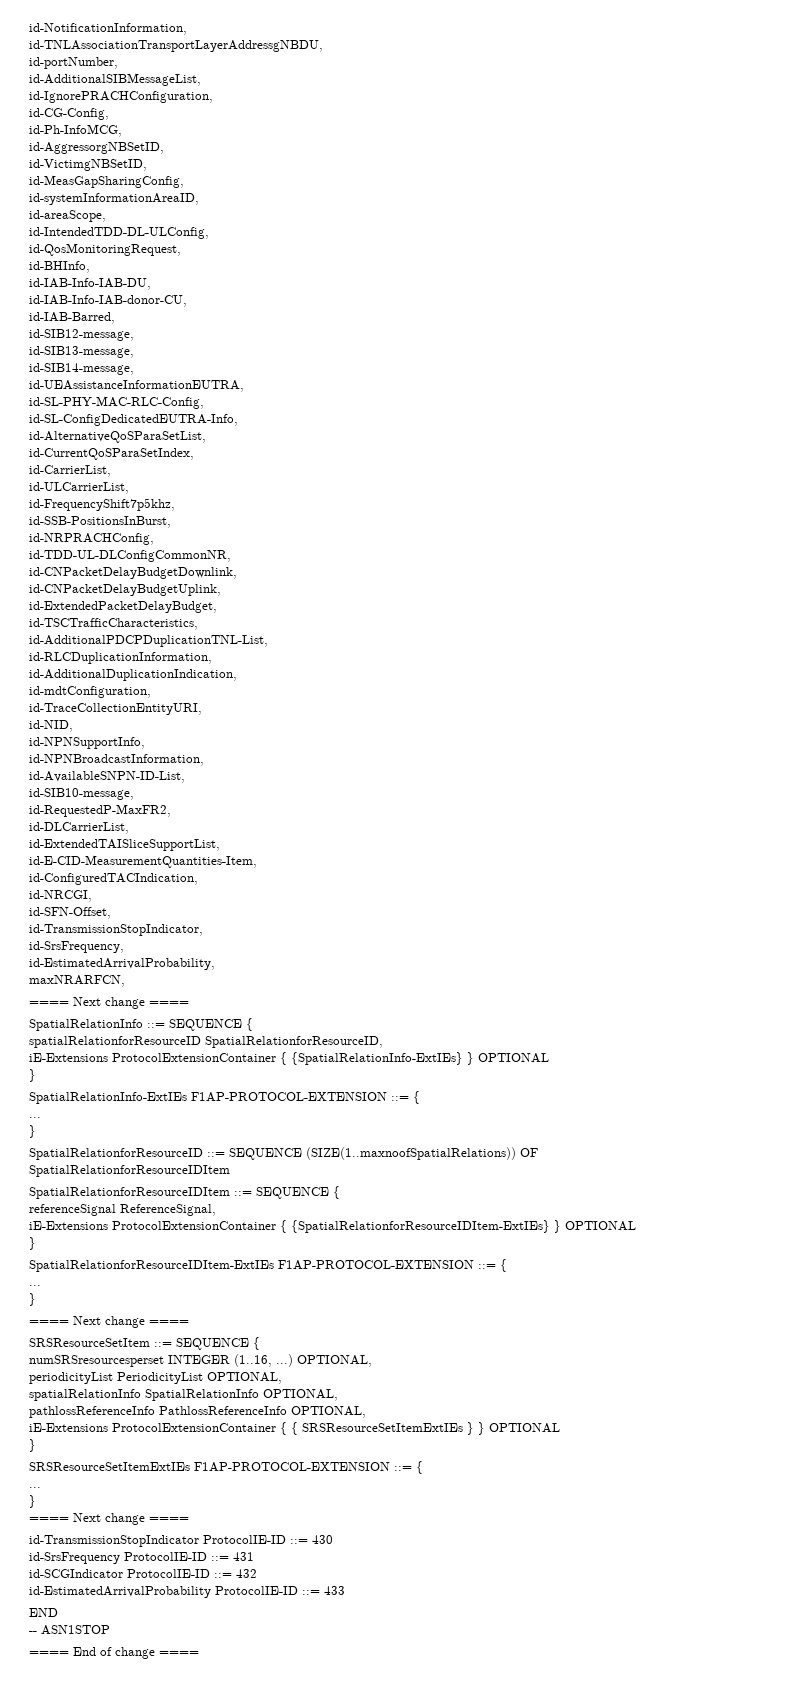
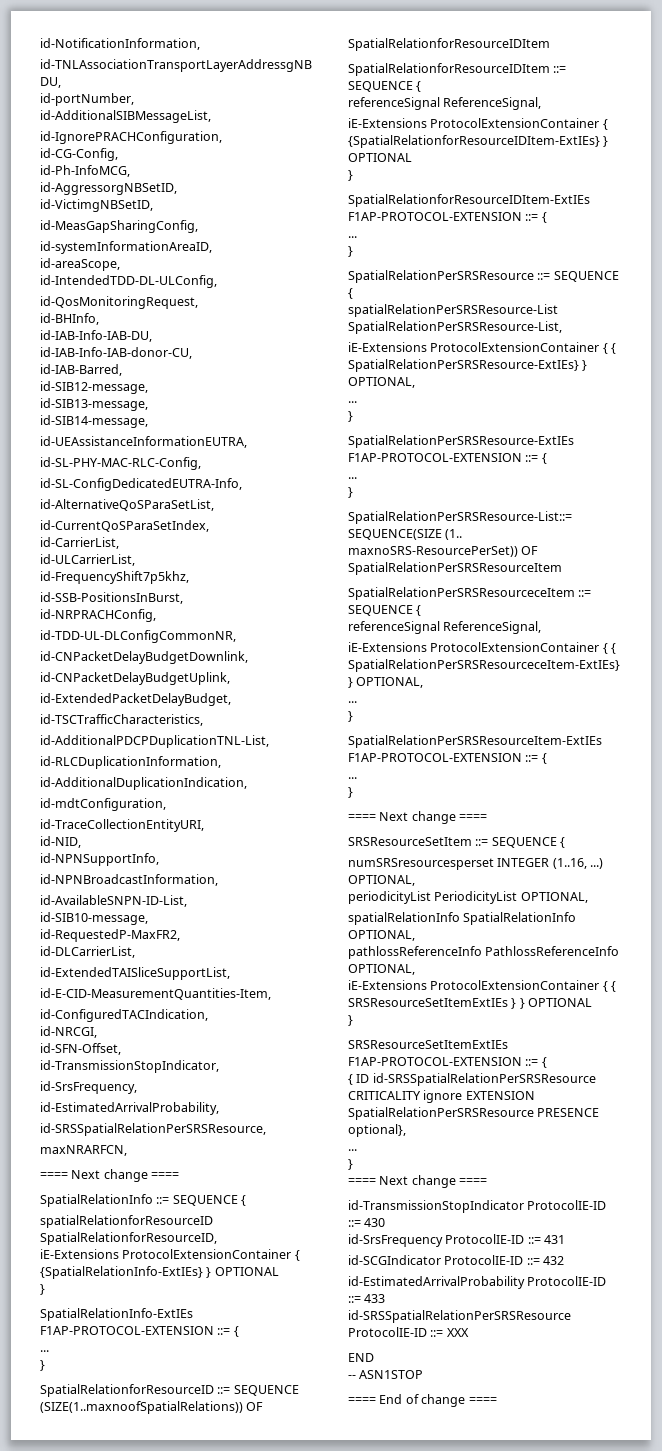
+ id-SRSSpatialRelationPerSRSResource,
+ SpatialRelationPerSRSResource ::= SEQUENCE {
+ spatialRelationPerSRSResource-List SpatialRelationPerSRSResource-List,
+ iE-Extensions ProtocolExtensionContainer { { SpatialRelationPerSRSResource-ExtIEs} } OPTIONAL,
+ ...
+ }
+ SpatialRelationPerSRSResource-ExtIEs F1AP-PROTOCOL-EXTENSION ::= {
+ ...
+ }
+ SpatialRelationPerSRSResource-List::= SEQUENCE(SIZE (1.. maxnoSRS-ResourcePerSet)) OF SpatialRelationPerSRSResourceItem
+ SpatialRelationPerSRSResourceceItem ::= SEQUENCE {
+ referenceSignal ReferenceSignal,
+ iE-Extensions ProtocolExtensionContainer { { SpatialRelationPerSRSResourceceItem-ExtIEs} } OPTIONAL,
+ ...
+ }
+ SpatialRelationPerSRSResourceItem-ExtIEs F1AP-PROTOCOL-EXTENSION ::= {
+ ...
+ }
+ { ID id-SRSSpatialRelationPerSRSResource CRITICALITY ignore EXTENSION SpatialRelationPerSRSResource PRESENCE optional},
+ id-SRSSpatialRelationPerSRSResource ProtocolIE-ID ::= XXX

